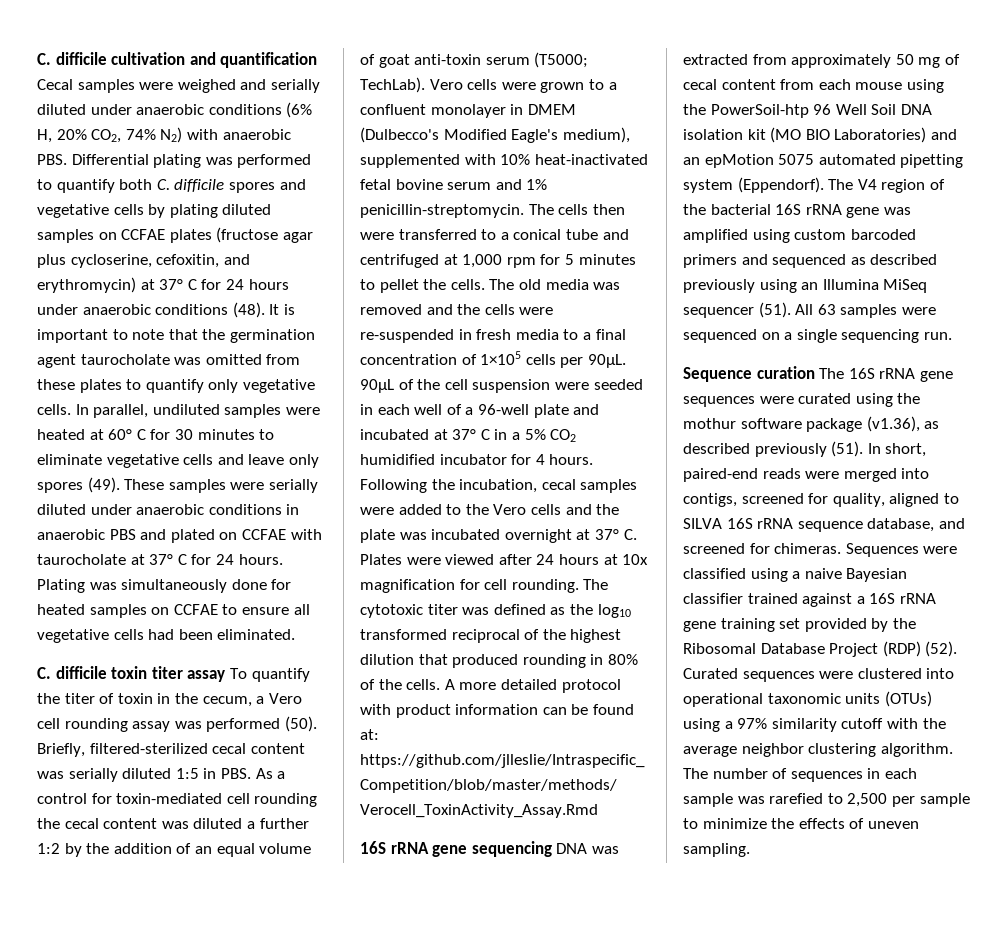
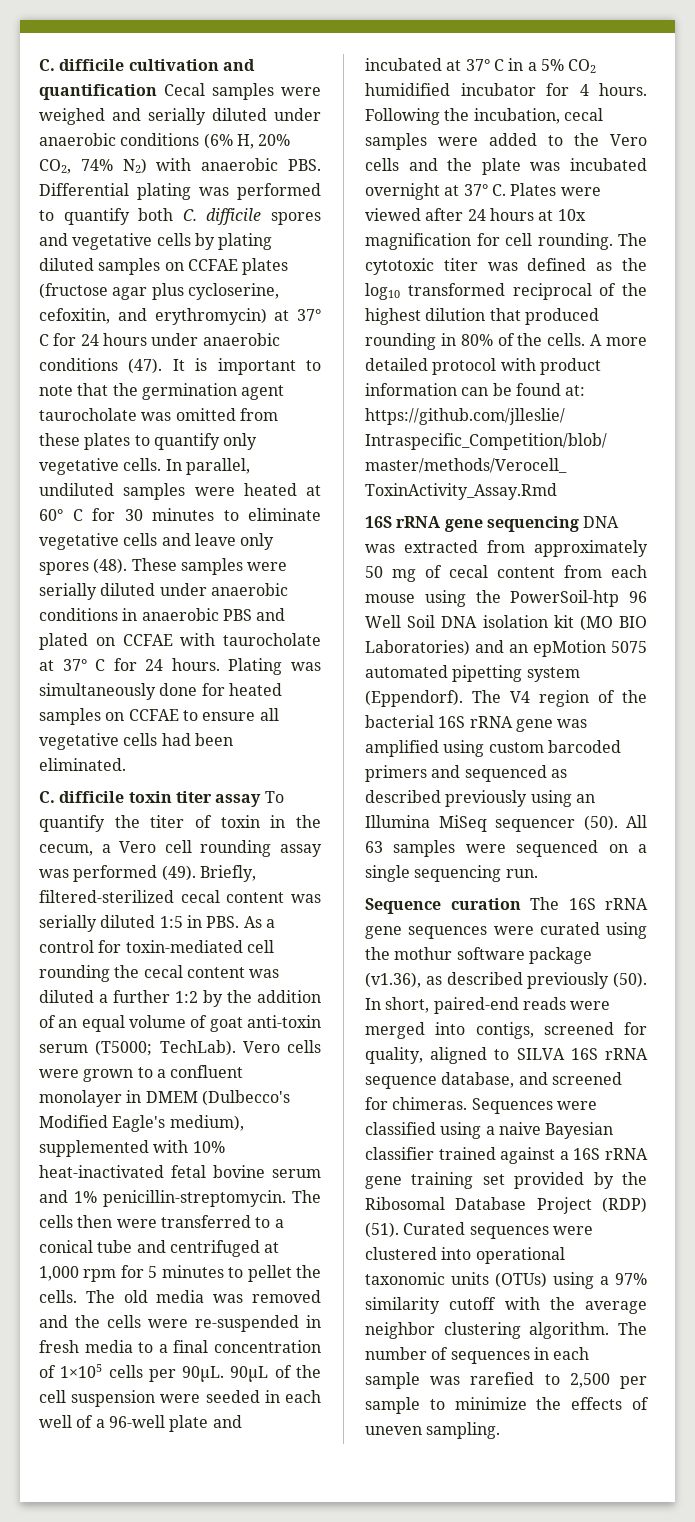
- C. difficile cultivation and quantification Cecal samples were weighed and serially diluted under anaerobic conditions (6% H, 20% CO2, 74% N2) with anaerobic PBS. Differential plating was performed to quantify both C. difficile spores and vegetative cells by plating diluted samples on CCFAE plates (fructose agar plus cycloserine, cefoxitin, and erythromycin) at 37° C for 24 hours under anaerobic conditions (48).
+ C. difficile cultivation and quantification Cecal samples were weighed and serially diluted under anaerobic conditions (6% H, 20% CO2, 74% N2) with anaerobic PBS. Differential plating was performed to quantify both C. difficile spores and vegetative cells by plating diluted samples on CCFAE plates (fructose agar plus cycloserine, cefoxitin, and erythromycin) at 37° C for 24 hours under anaerobic conditions (47).
- In parallel, undiluted samples were heated at 60° C for 30 minutes to eliminate vegetative cells and leave only spores (49).
+ In parallel, undiluted samples were heated at 60° C for 30 minutes to eliminate vegetative cells and leave only spores (48).
- C. difficile toxin titer assay To quantify the titer of toxin in the cecum, a Vero cell rounding assay was performed (50).
+ C. difficile toxin titer assay To quantify the titer of toxin in the cecum, a Vero cell rounding assay was performed (49).
- The V4 region of the bacterial 16S rRNA gene was amplified using custom barcoded primers and sequenced as described previously using an Illumina MiSeq sequencer (51).
+ The V4 region of the bacterial 16S rRNA gene was amplified using custom barcoded primers and sequenced as described previously using an Illumina MiSeq sequencer (50).
- Sequence curation The 16S rRNA gene sequences were curated using the mothur software package (v1.36), as described previously (51).
+ Sequence curation The 16S rRNA gene sequences were curated using the mothur software package (v1.36), as described previously (50).
- Sequences were classified using a naive Bayesian classifier trained against a 16S rRNA gene training set provided by the Ribosomal Database Project (RDP) (52).
+ Sequences were classified using a naive Bayesian classifier trained against a 16S rRNA gene training set provided by the Ribosomal Database Project (RDP) (51).

